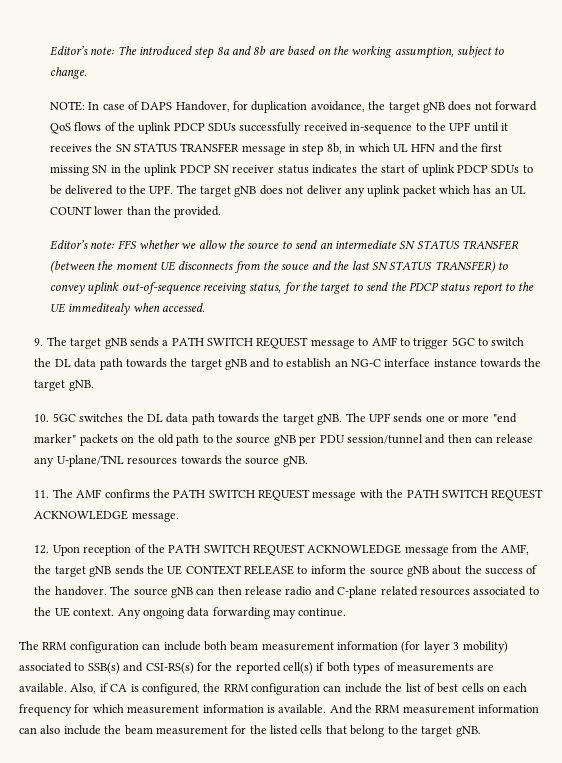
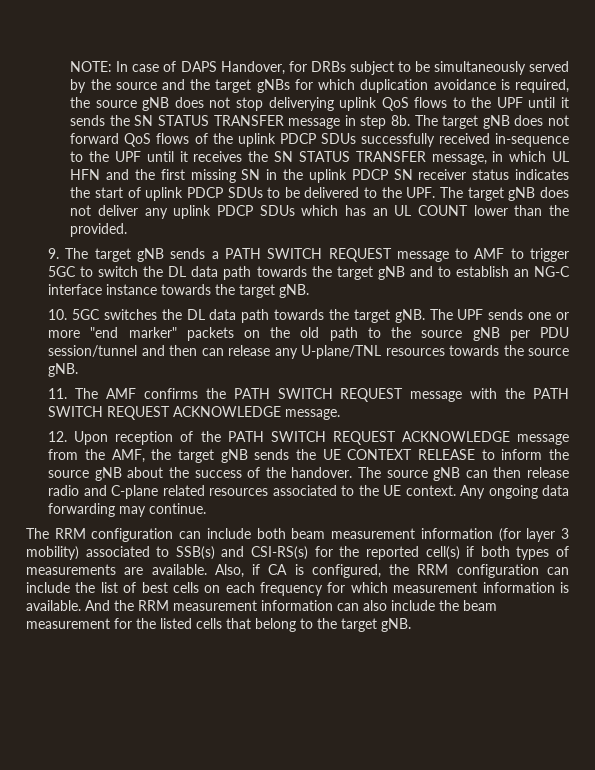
- Editor’s note: The introduced step 8a and 8b are based on the working assumption, subject to change.
- In case of DAPS Handover, for duplication avoidance, the target gNB does not forward QoS flows of the uplink PDCP SDUs successfully received in-sequence to the UPF until it receives the SN STATUS TRANSFER message in step 8b, in which UL HFN and the first missing SN in the uplink PDCP SN receiver status indicates the start of uplink PDCP SDUs to be delivered to the UPF. The target gNB does not deliver any uplink packet which has an UL COUNT lower than the provided.
+ In case of DAPS Handover, for DRBs subject to be simultaneously served by the source and the target gNBs for which duplication avoidance is required, the source gNB does not stop deliverying uplink QoS flows to the UPF until it sends the SN STATUS TRANSFER message in step 8b. The target gNB does not forward QoS flows of the uplink PDCP SDUs successfully received in-sequence to the UPF until it receives the SN STATUS TRANSFER message, in which UL HFN and the first missing SN in the uplink PDCP SN receiver status indicates the start of uplink PDCP SDUs to be delivered to the UPF. The target gNB does not deliver any uplink PDCP SDUs which has an UL COUNT lower than the provided.
- Editor’s note: FFS whether we allow the source to send an intermediate SN STATUS TRANSFER (between the moment UE disconnects from the souce and the last SN STATUS TRANSFER) to convey uplink out-of-sequence receiving status, for the target to send the PDCP status report to the UE immeditealy when accessed.

